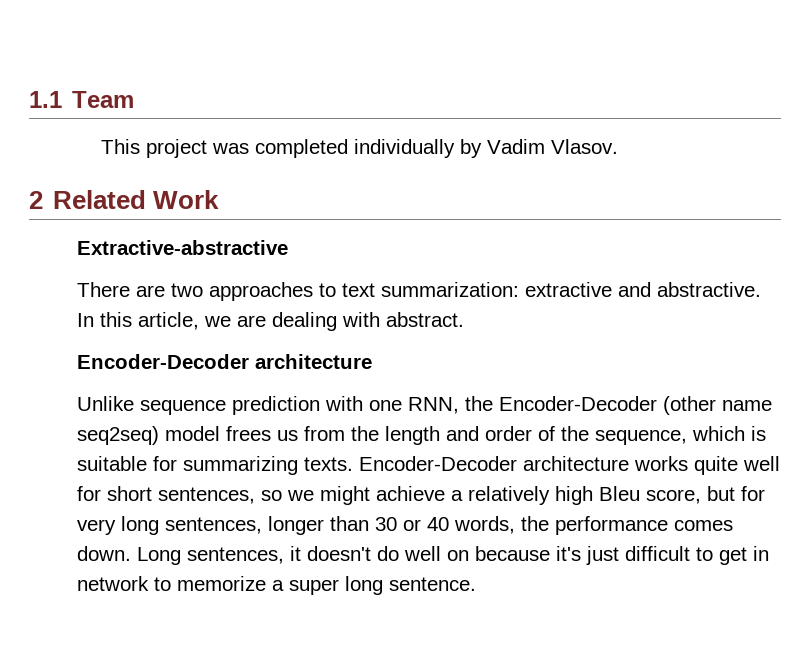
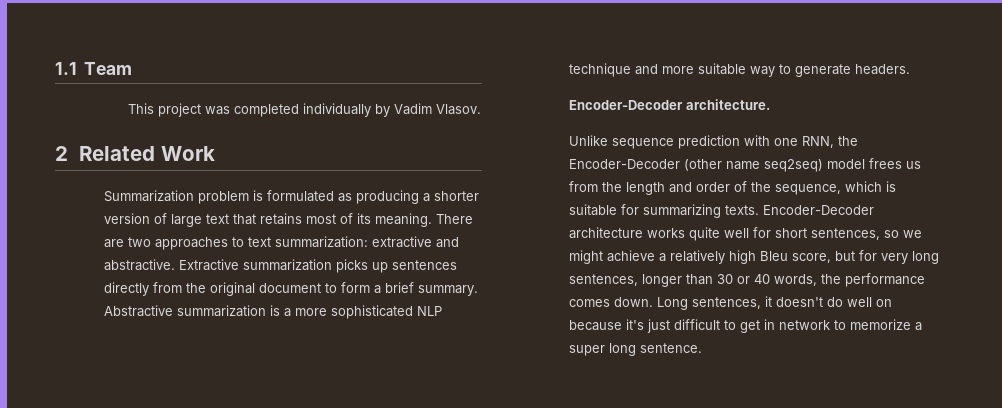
- Extractive-abstractive
- There are two approaches to text summarization: extractive and abstractive.
+ Summarization problem is formulated as producing a shorter version of large text that retains most of its meaning. There are two approaches to text summarization: extractive and abstractive.
- In this article, we are dealing with abstract.
- Encoder-Decoder architecture
+ Extractive summarization picks up sentences directly from the original document to form a brief summary. Abstractive summarization is a more sophisticated NLP technique and more suitable way to generate headers.
+ Encoder-Decoder architecture.

